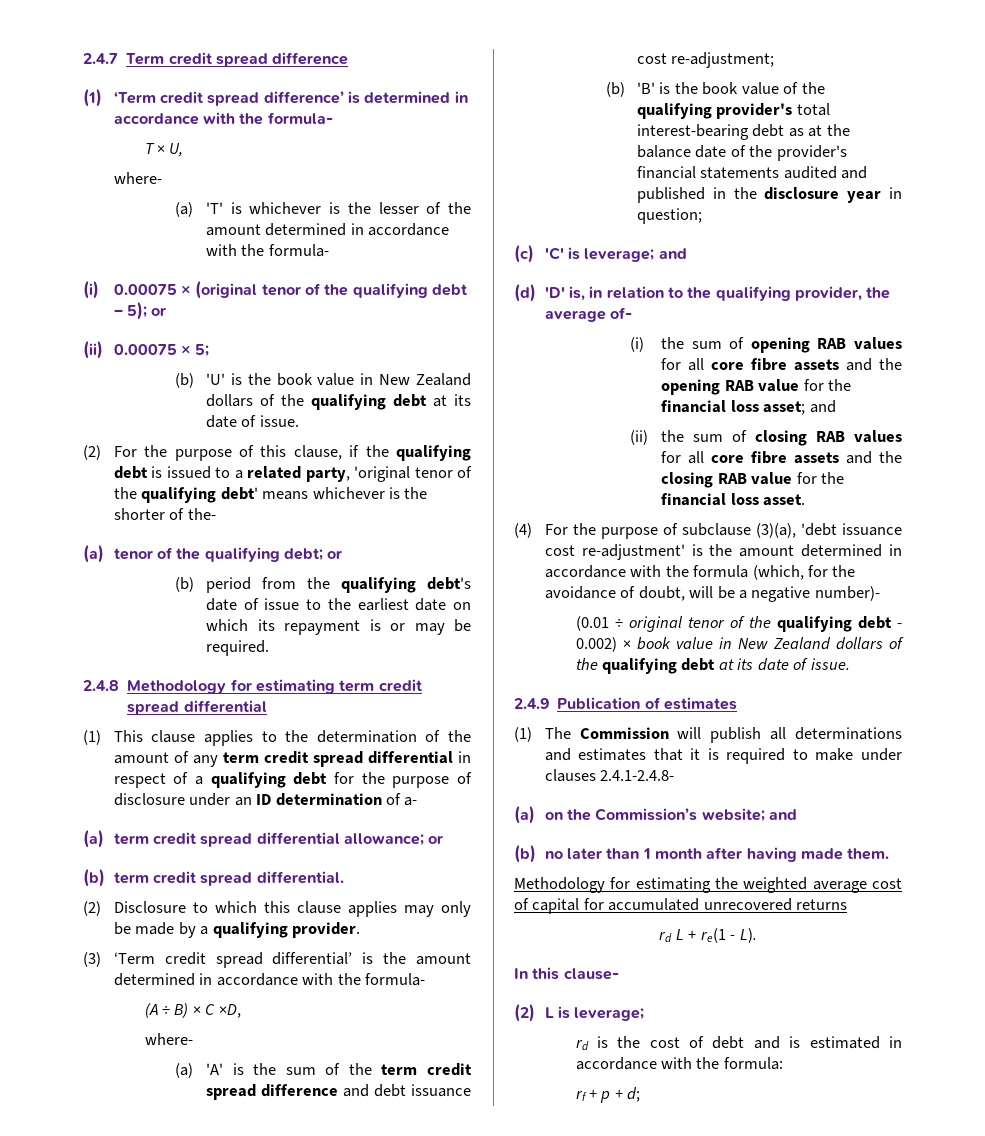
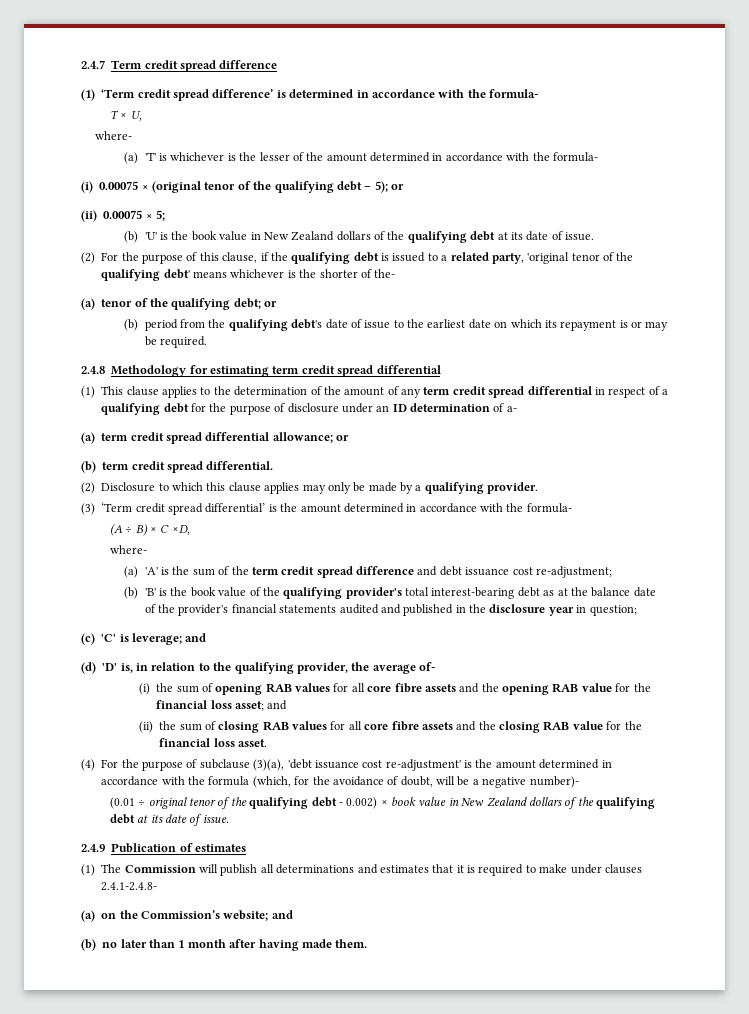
- Methodology for estimating the weighted average cost of capital for accumulated unrecovered returns
- rd L + re(1 - L).
- In this clause-
- (2) L is leverage;
- rd is the cost of debt and is estimated in accordance with the formula:
- rf + p + d;

